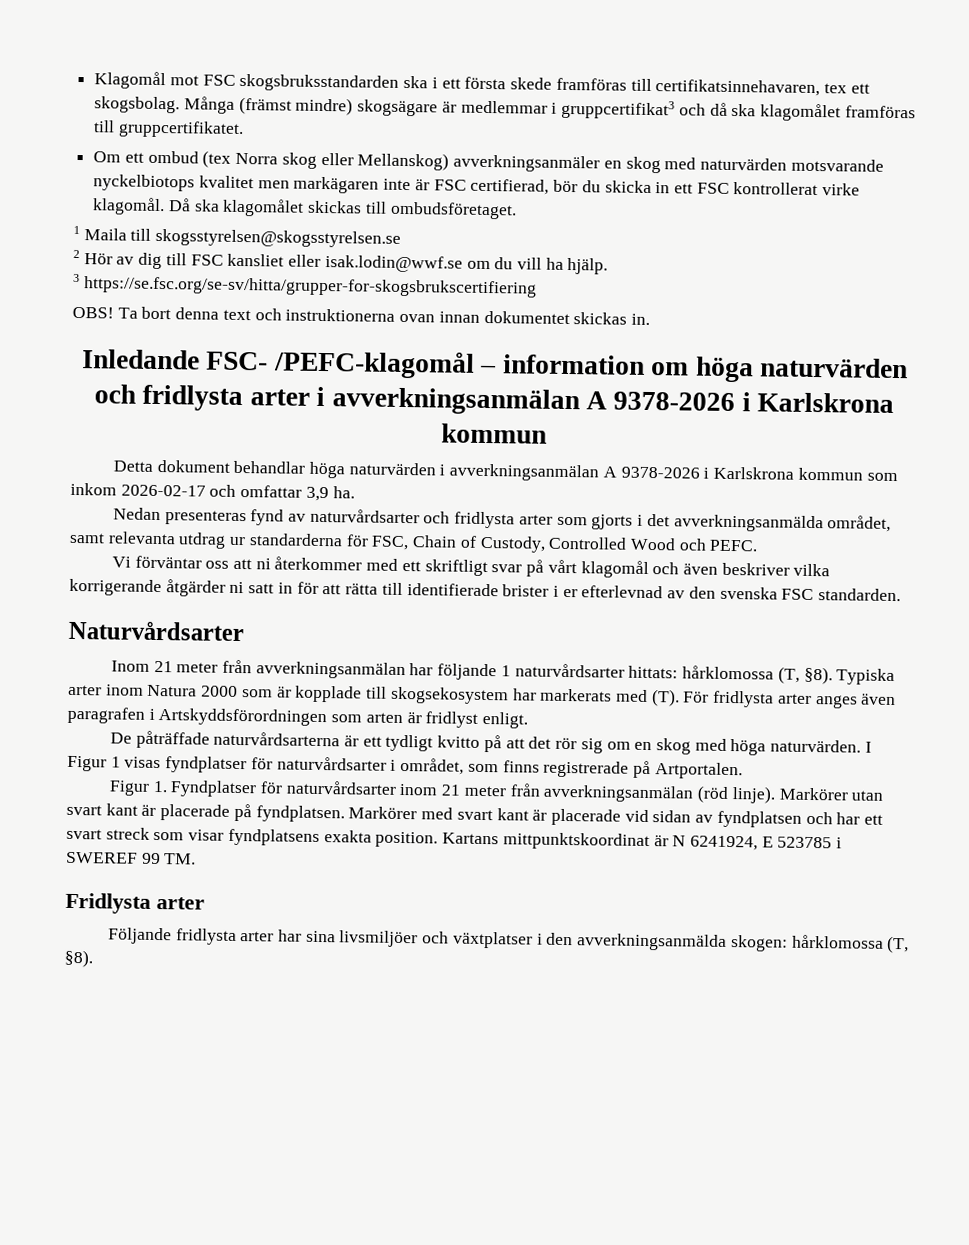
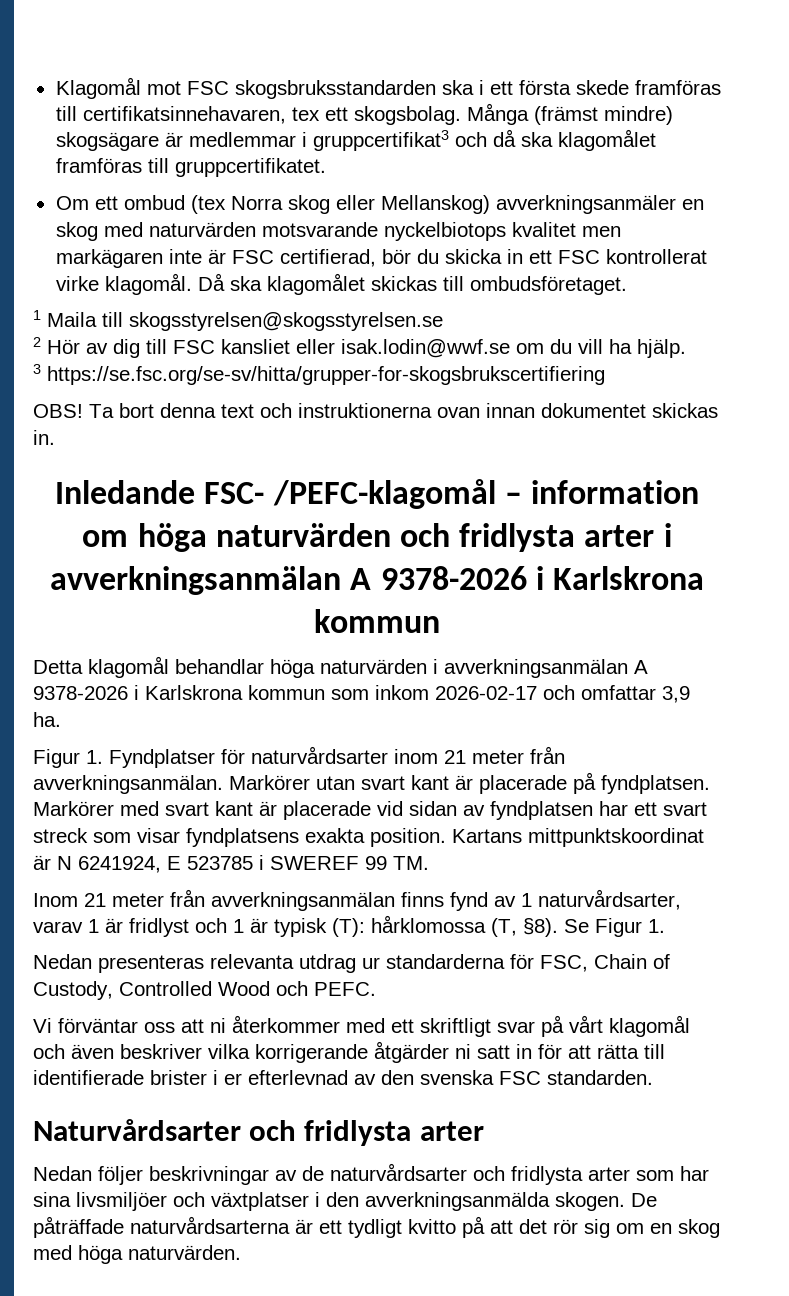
- Detta dokument behandlar höga naturvärden i avverkningsanmälan A 9378-2026 i Karlskrona kommun som inkom 2026-02-17 och omfattar 3,9 ha.
+ Detta klagomål behandlar höga naturvärden i avverkningsanmälan A 9378-2026 i Karlskrona kommun som inkom 2026-02-17 och omfattar 3,9 ha.
- Nedan presenteras fynd av naturvårdsarter och fridlysta arter som gjorts i det avverkningsanmälda området, samt relevanta utdrag ur standarderna för FSC, Chain of Custody, Controlled Wood och PEFC.
+ Figur 1. Fyndplatser för naturvårdsarter inom 21 meter från avverkningsanmälan. Markörer utan svart kant är placerade på fyndplatsen. Markörer med svart kant är placerade vid sidan av fyndplatsen har ett svart streck som visar fyndplatsens exakta position. Kartans mittpunktskoordinat är N 6241924, E 523785 i SWEREF 99 TM.
+ Inom 21 meter från avverkningsanmälan finns fynd av 1 naturvårdsarter, varav 1 är fridlyst och 1 är typisk (T): hårklomossa (T, §8). Se Figur 1.
+ Nedan presenteras relevanta utdrag ur standarderna för FSC, Chain of Custody, Controlled Wood och PEFC.
- Naturvårdsarter
- Inom 21 meter från avverkningsanmälan har följande 1 naturvårdsarter hittats: hårklomossa (T, §8). Typiska arter inom Natura 2000 som är kopplade till skogsekosystem har markerats med (T). För fridlysta arter anges även paragrafen i Artskyddsförordningen som arten är fridlyst enligt.
- De påträffade naturvårdsarterna är ett tydligt kvitto på att det rör sig om en skog med höga naturvärden. I Figur 1 visas fyndplatser för naturvårdsarter i området, som finns registrerade på Artportalen.
- Figur 1. Fyndplatser för naturvårdsarter inom 21 meter från avverkningsanmälan (röd linje). Markörer utan svart kant är placerade på fyndplatsen. Markörer med svart kant är placerade vid sidan av fyndplatsen och har ett svart streck som visar fyndplatsens exakta position. Kartans mittpunktskoordinat är N 6241924, E 523785 i SWEREF 99 TM.
- Fridlysta arter
- Följande fridlysta arter har sina livsmiljöer och växtplatser i den avverkningsanmälda skogen: hårklomossa (T, §8).
+ Naturvårdsarter och fridlysta arter
+ Nedan följer beskrivningar av de naturvårdsarter och fridlysta arter som har sina livsmiljöer och växtplatser i den avverkningsanmälda skogen. De påträffade naturvårdsarterna är ett tydligt kvitto på att det rör sig om en skog med höga naturvärden.

